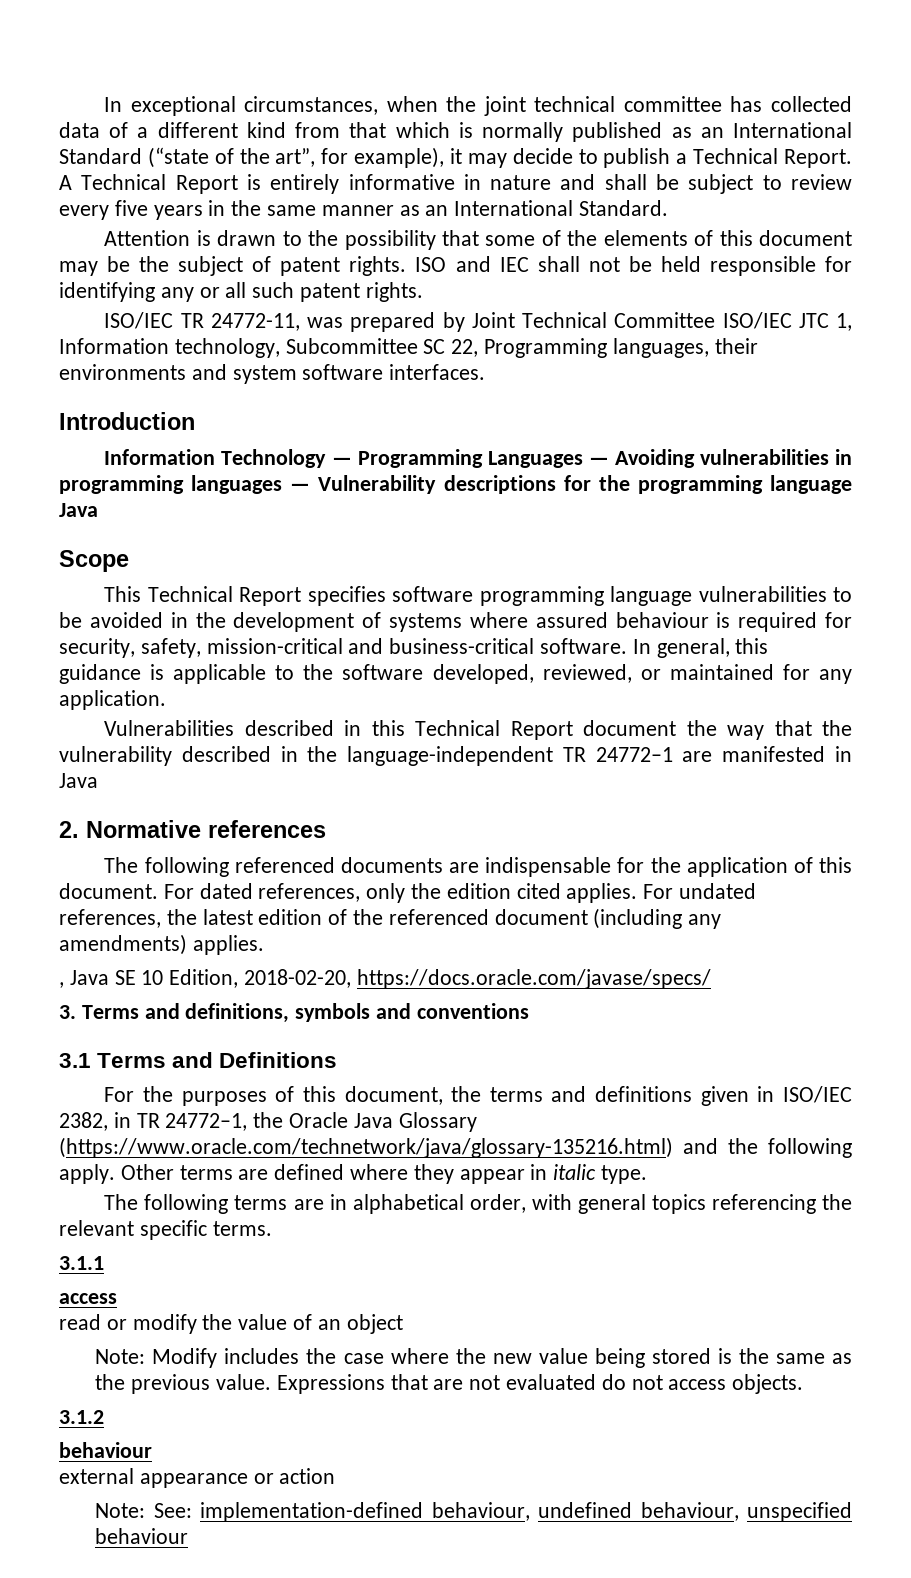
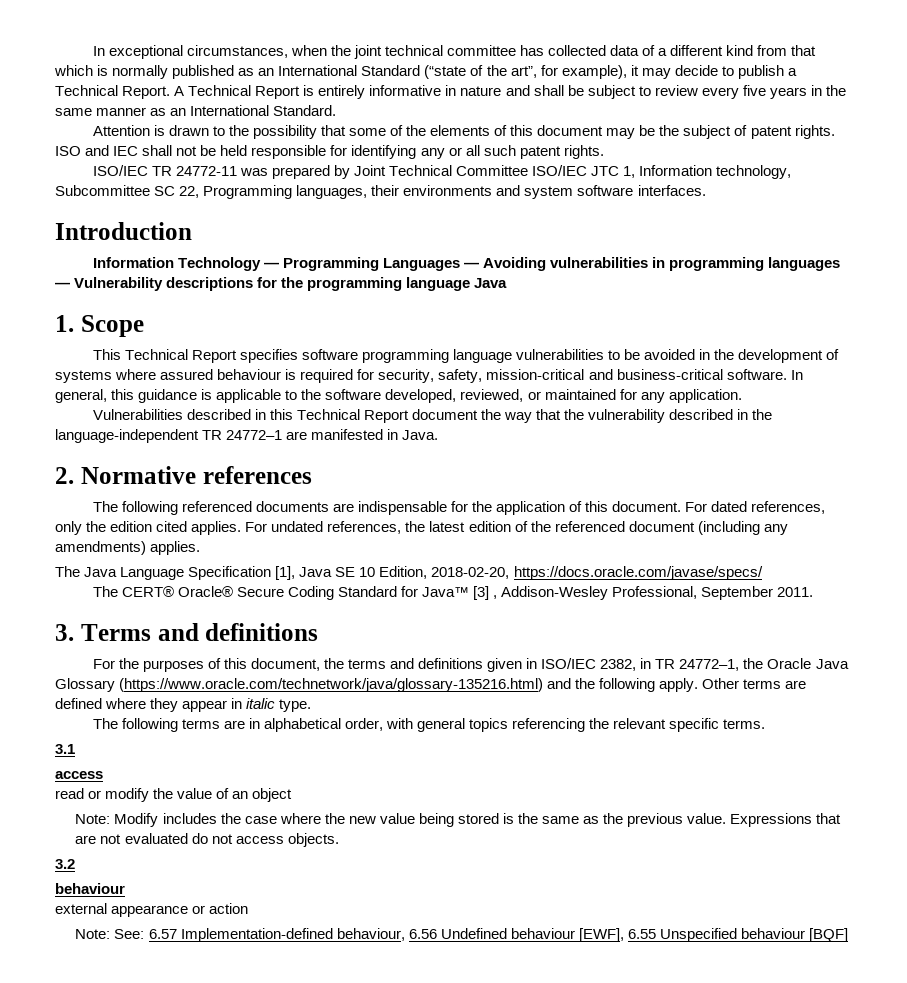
- ISO/IEC TR 24772-11, was prepared by Joint Technical Committee ISO/IEC JTC 1, Information technology, Subcommittee SC 22, Programming languages, their environments and system software interfaces.
+ ISO/IEC TR 24772-11 was prepared by Joint Technical Committee ISO/IEC JTC 1, Information technology, Subcommittee SC 22, Programming languages, their environments and system software interfaces.
- Scope
+ 1. Scope
- Vulnerabilities described in this Technical Report document the way that the vulnerability described in the language-independent TR 24772–1 are manifested in Java
+ Vulnerabilities described in this Technical Report document the way that the vulnerability described in the language-independent TR 24772–1 are manifested in Java.
- , Java SE 10 Edition, 2018-02-20, https://docs.oracle.com/javase/specs/
+ The Java Language Specification [1], Java SE 10 Edition, 2018-02-20, https://docs.oracle.com/javase/specs/
- 3. Terms and definitions, symbols and conventions
- 3.1 Terms and Definitions
+ The CERT® Oracle® Secure Coding Standard for Java™ [3] , Addison-Wesley Professional, September 2011.
+ 3. Terms and definitions
- 3.1.1
+ 3.1
- 3.1.2
+ 3.2
- Note: See: implementation-defined behaviour, undefined behaviour, unspecified behaviour
+ Note: See: 6.57 Implementation-defined behaviour, 6.56 Undefined behaviour [EWF], 6.55 Unspecified behaviour [BQF]

